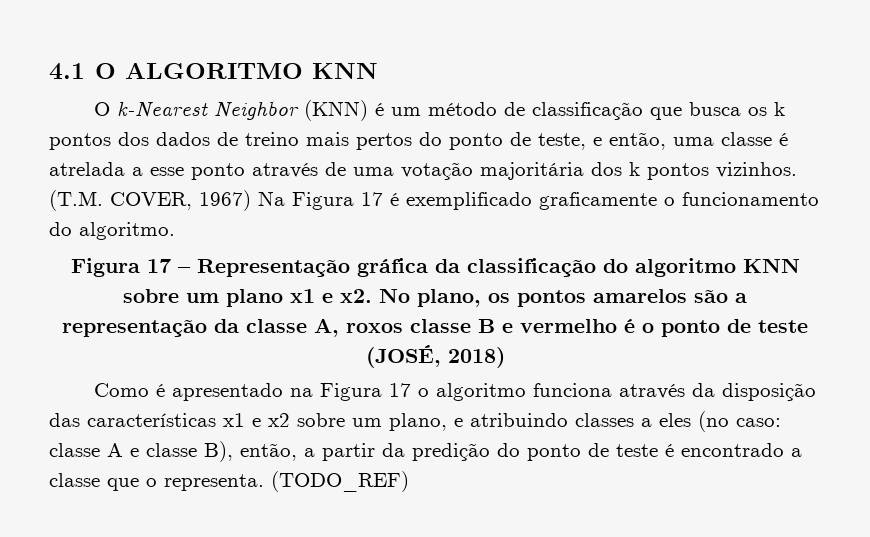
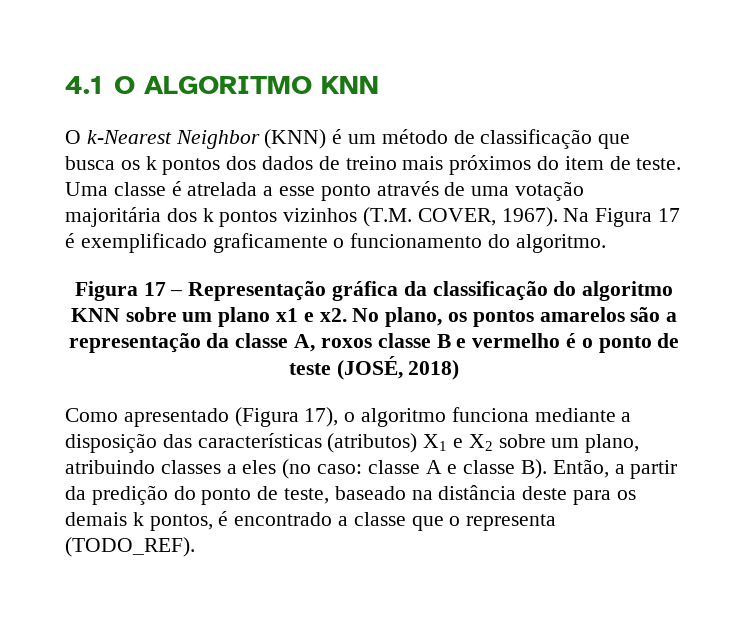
- O k-Nearest Neighbor (KNN) é um método de classificação que busca os k pontos dos dados de treino mais pertos do ponto de teste, e então, uma classe é atrelada a esse ponto através de uma votação majoritária dos k pontos vizinhos. (T.M. COVER, 1967) Na Figura 17 é exemplificado graficamente o funcionamento do algoritmo.
+ O k-Nearest Neighbor (KNN) é um método de classificação que busca os k pontos dos dados de treino mais próximos do item de teste. Uma classe é atrelada a esse ponto através de uma votação majoritária dos k pontos vizinhos (T.M. COVER, 1967). Na Figura 17 é exemplificado graficamente o funcionamento do algoritmo.
- Como é apresentado na Figura 17 o algoritmo funciona através da disposição das características x1 e x2 sobre um plano, e atribuindo classes a eles (no caso: classe A e classe B), então, a partir da predição do ponto de teste é encontrado a classe que o representa. (TODO_REF)
+ Como apresentado (Figura 17), o algoritmo funciona mediante a disposição das características (atributos) X1 e X2 sobre um plano, atribuindo classes a eles (no caso: classe A e classe B). Então, a partir da predição do ponto de teste, baseado na distância deste para os demais k pontos, é encontrado a classe que o representa (TODO_REF).

